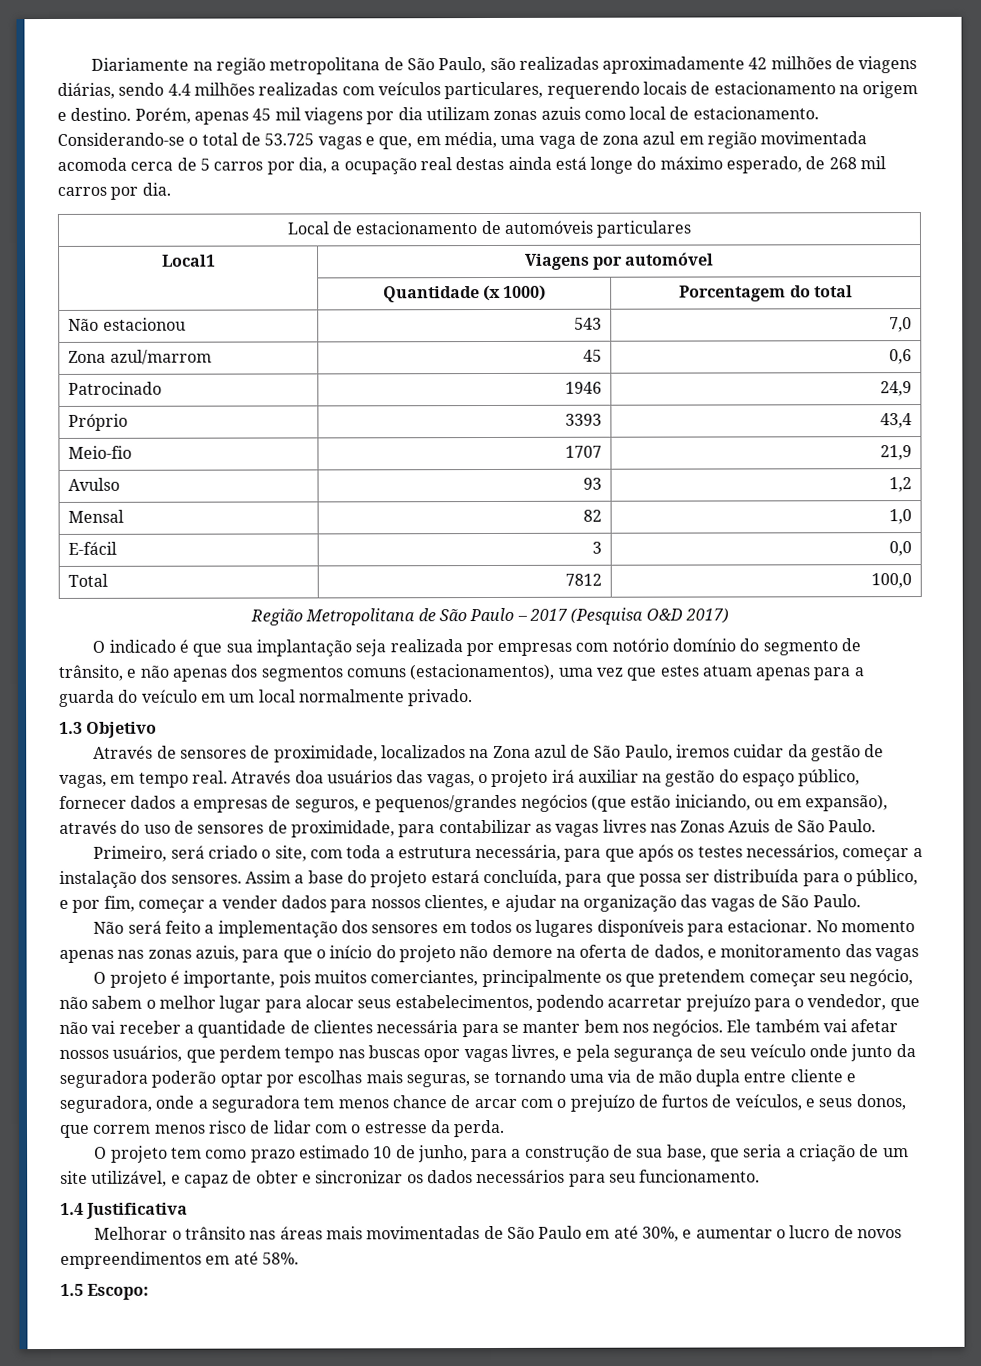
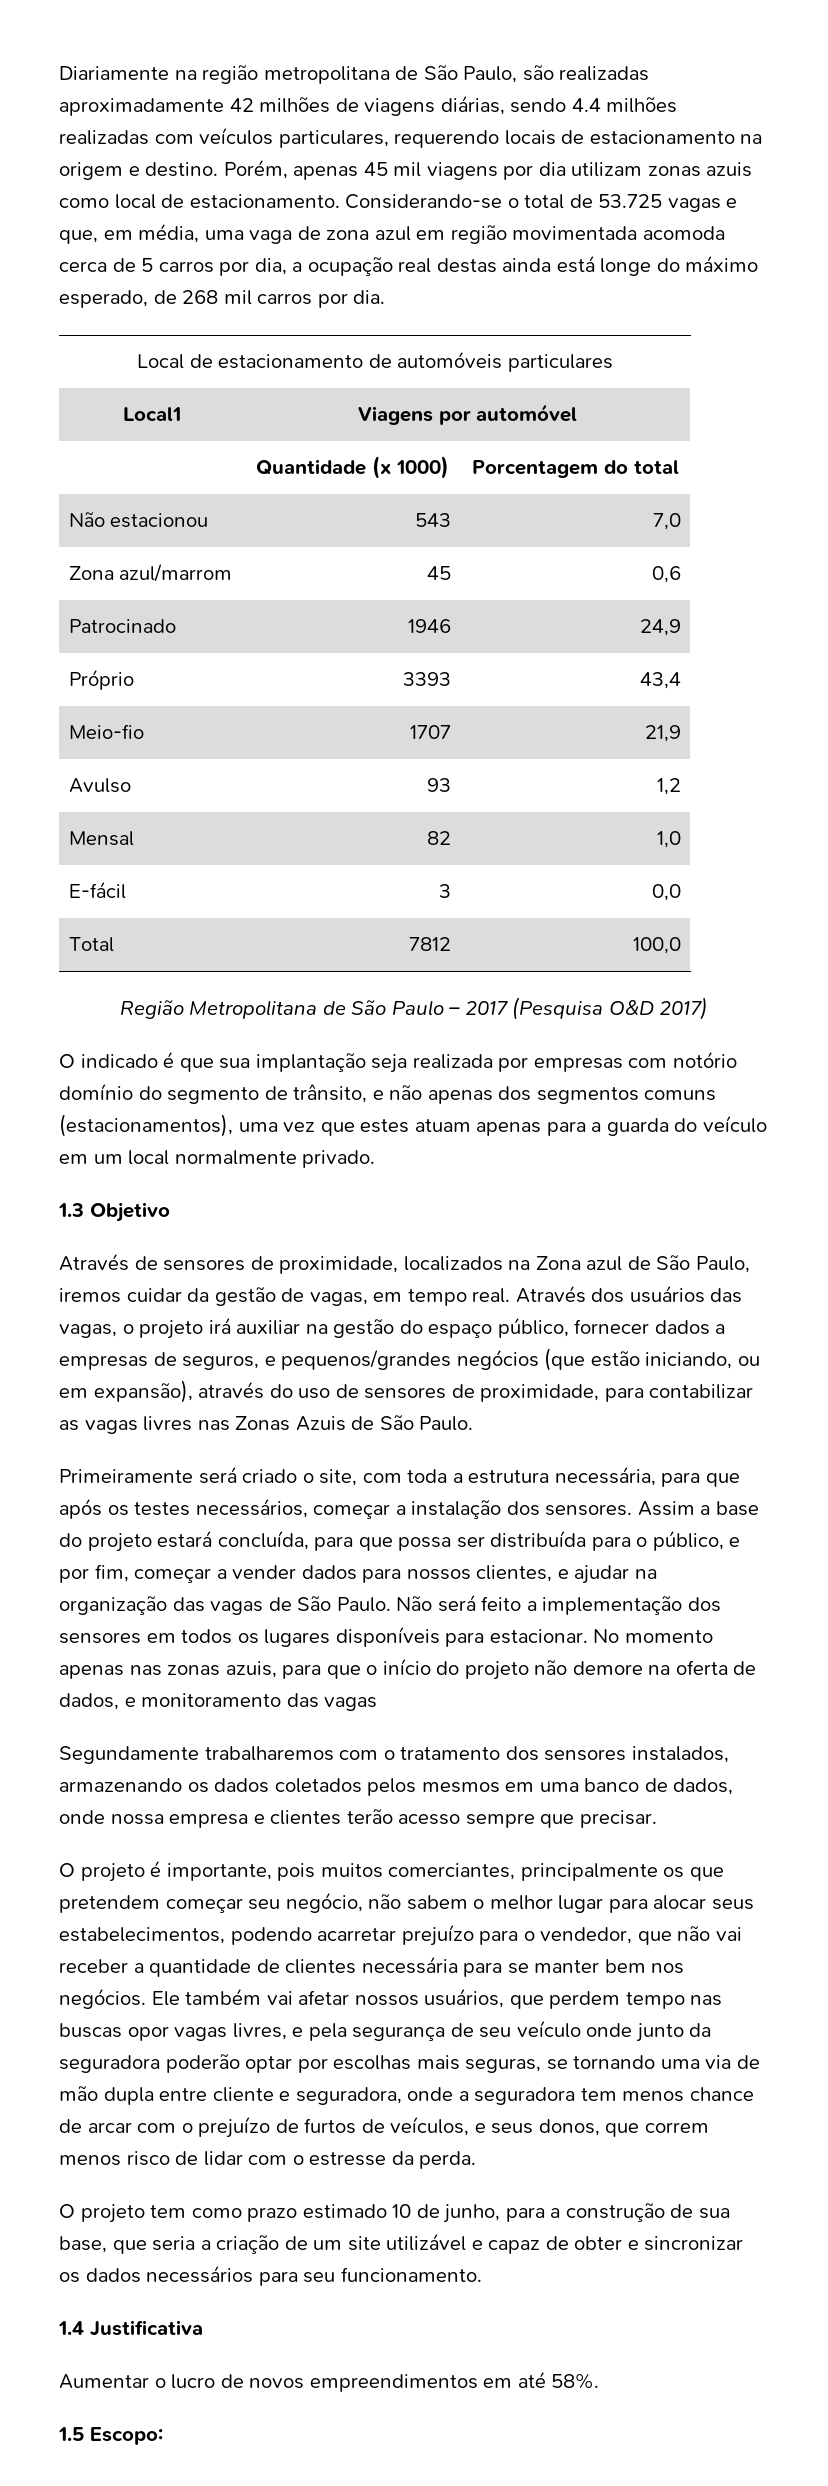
- Através doa usuários das vagas, o projeto irá auxiliar na gestão do espaço público, fornecer dados a empresas de seguros, e pequenos/grandes negócios (que estão iniciando, ou em expansão), através do uso de sensores de proximidade, para contabilizar as vagas livres nas Zonas Azuis de São Paulo.
+ Através dos usuários das vagas, o projeto irá auxiliar na gestão do espaço público, fornecer dados a empresas de seguros, e pequenos/grandes negócios (que estão iniciando, ou em expansão), através do uso de sensores de proximidade, para contabilizar as vagas livres nas Zonas Azuis de São Paulo.
- Primeiro, será criado o site, com toda a estrutura necessária, para que após os testes necessários, começar a instalação dos sensores.
+ Primeiramente será criado o site, com toda a estrutura necessária, para que após os testes necessários, começar a instalação dos sensores.
- Assim a base do projeto estará concluída, para que possa ser distribuída para o público, e por fim, começar a vender dados para nossos clientes, e ajudar na organização das vagas de São Paulo.
- Não será feito a implementação dos sensores em todos os lugares disponíveis para estacionar.
+ Assim a base do projeto estará concluída, para que possa ser distribuída para o público, e por fim, começar a vender dados para nossos clientes, e ajudar na organização das vagas de São Paulo. Não será feito a implementação dos sensores em todos os lugares disponíveis para estacionar.
+ Segundamente trabalharemos com o tratamento dos sensores instalados, armazenando os dados coletados pelos mesmos em uma banco de dados, onde nossa empresa e clientes terão acesso sempre que precisar.
- O projeto tem como prazo estimado 10 de junho, para a construção de sua base, que seria a criação de um site utilizável, e capaz de obter e sincronizar os dados necessários para seu funcionamento.
+ O projeto tem como prazo estimado 10 de junho, para a construção de sua base, que seria a criação de um site utilizável e capaz de obter e sincronizar os dados necessários para seu funcionamento.
- Melhorar o trânsito nas áreas mais movimentadas de São Paulo em até 30%, e aumentar o lucro de novos empreendimentos em até 58%.
+ Aumentar o lucro de novos empreendimentos em até 58%.

